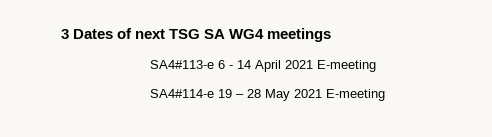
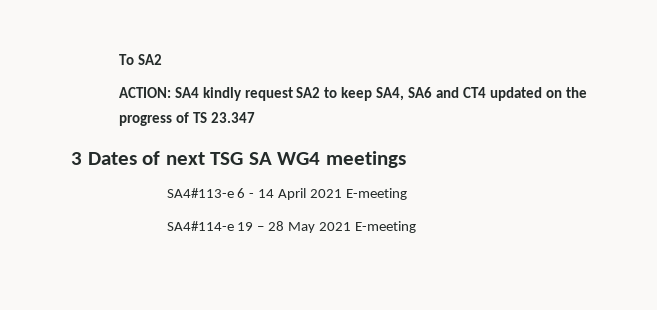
+ To SA2
+ ACTION: SA4 kindly request SA2 to keep SA4, SA6 and CT4 updated on the progress of TS 23.347

